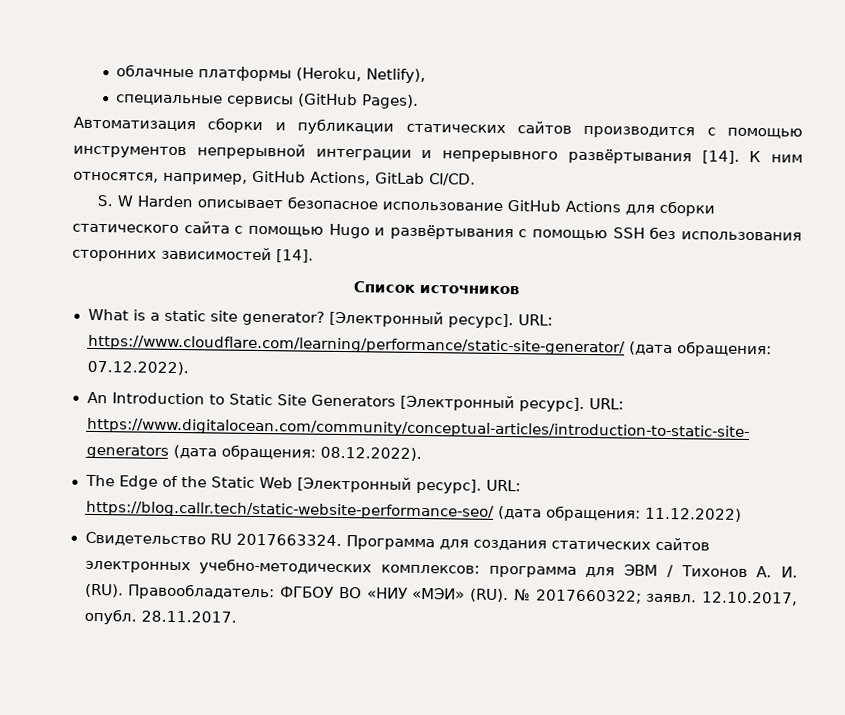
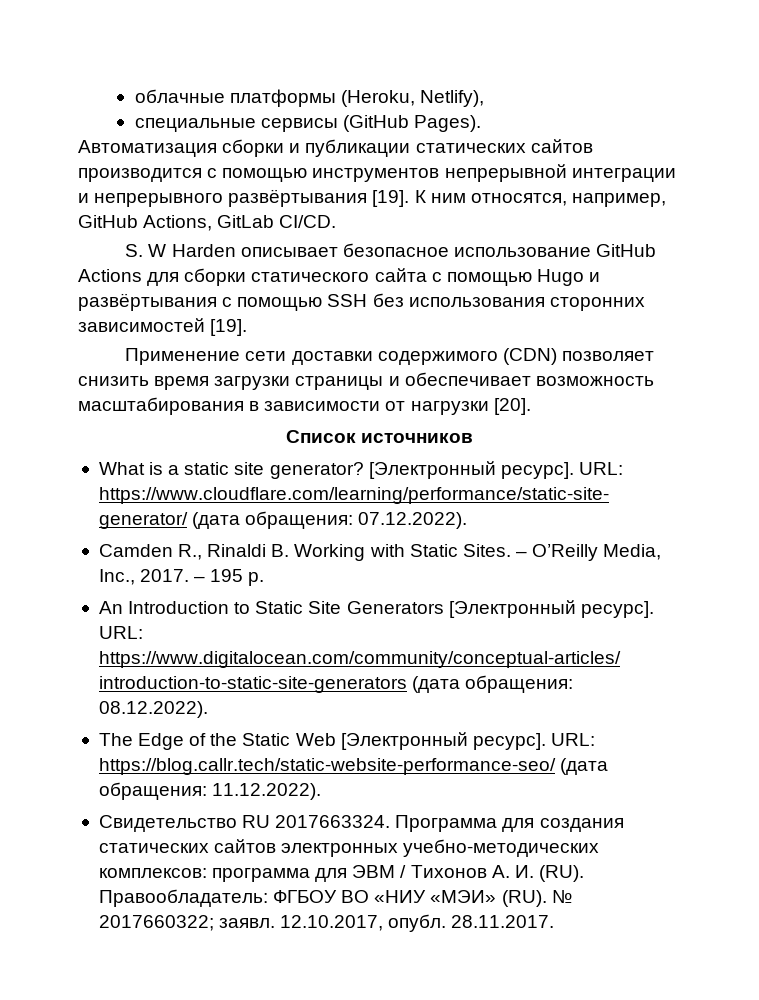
- Автоматизация сборки и публикации статических сайтов производится с помощью инструментов непрерывной интеграции и непрерывного развёртывания [14].
+ Автоматизация сборки и публикации статических сайтов производится с помощью инструментов непрерывной интеграции и непрерывного развёртывания [19].
- S. W Harden описывает безопасное использование GitHub Actions для сборки статического сайта с помощью Hugo и развёртывания с помощью SSH без использования сторонних зависимостей [14].
+ S. W Harden описывает безопасное использование GitHub Actions для сборки статического сайта с помощью Hugo и развёртывания с помощью SSH без использования сторонних зависимостей [19].
+ Применение сети доставки содержимого (CDN) позволяет снизить время загрузки страницы и обеспечивает возможность масштабирования в зависимости от нагрузки [20].
+ Camden R., Rinaldi B. Working with Static Sites. – O’Reilly Media, Inc., 2017. – 195 p.
- URL: https://blog.callr.tech/static-website-performance-seo/ (дата обращения: 11.12.2022)
+ URL: https://blog.callr.tech/static-website-performance-seo/ (дата обращения: 11.12.2022).

